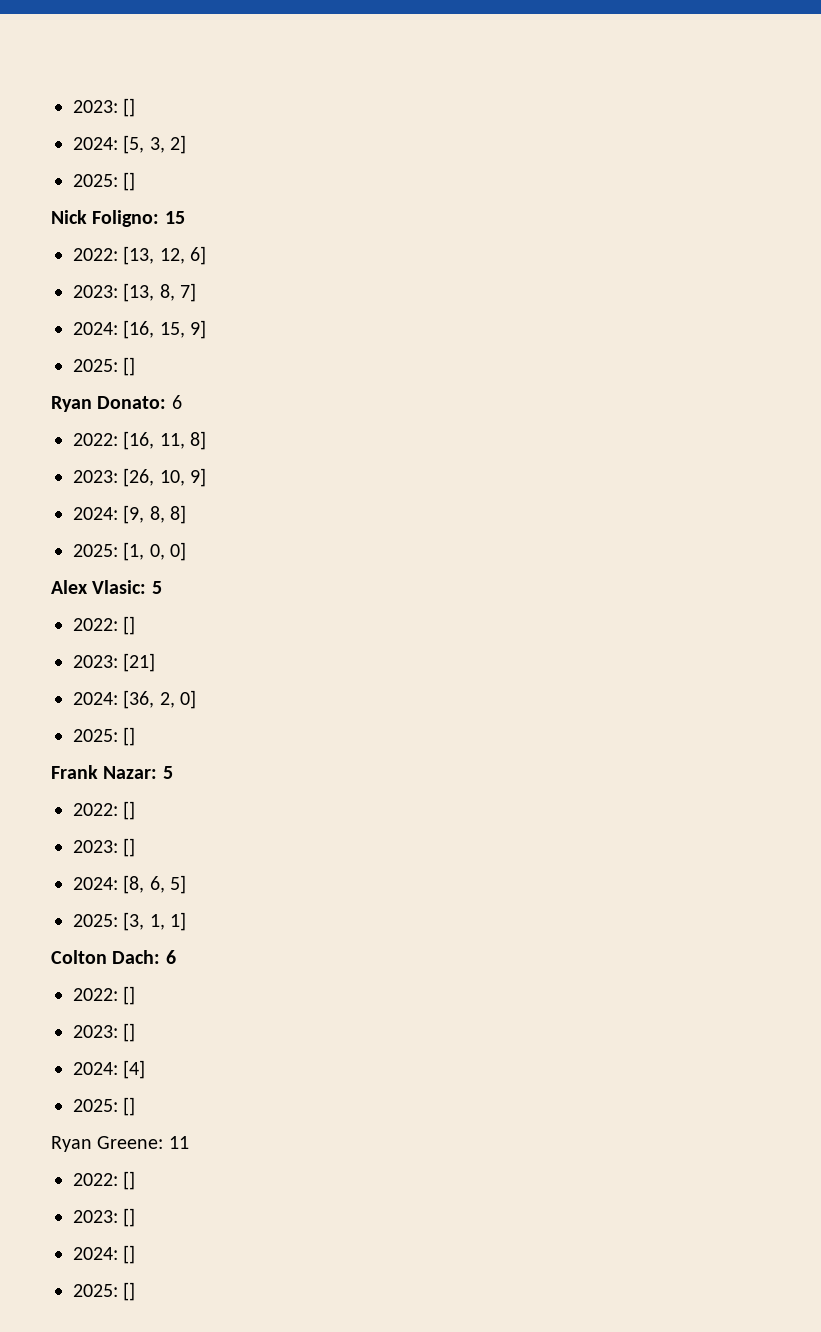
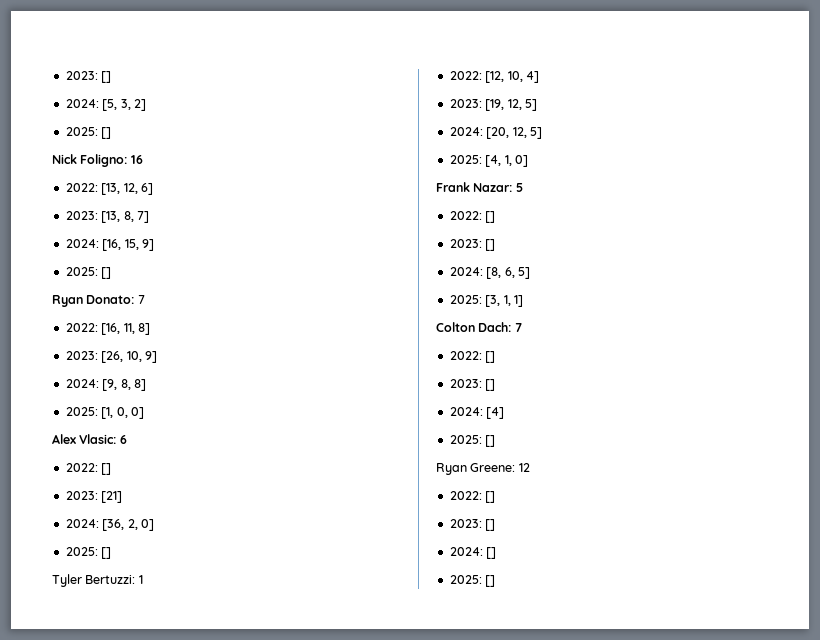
- Nick Foligno: 15
+ Nick Foligno: 16
- Ryan Donato: 6
+ Ryan Donato: 7
- Alex Vlasic: 5
+ Alex Vlasic: 6
+ Tyler Bertuzzi: 1
+ 2022: [12, 10, 4]
+ 2023: [19, 12, 5]
+ 2024: [20, 12, 5]
+ 2025: [4, 1, 0]
- Colton Dach: 6
+ Colton Dach: 7
- Ryan Greene: 11
+ Ryan Greene: 12

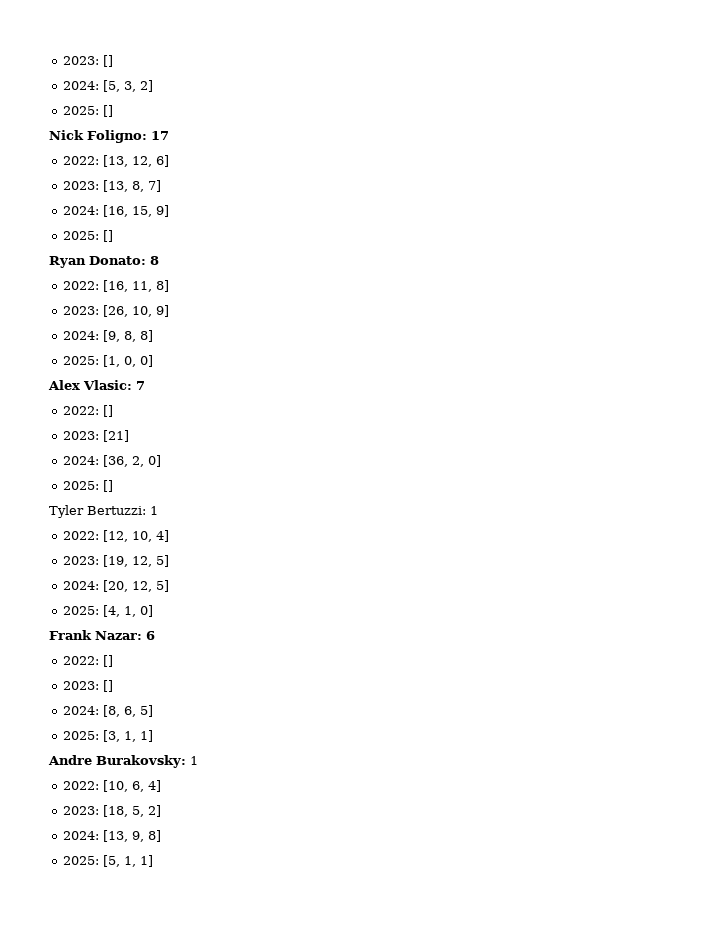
- Nick Foligno: 16
+ Nick Foligno: 17
- Ryan Donato: 7
+ Ryan Donato: 8
- Alex Vlasic: 6
+ Alex Vlasic: 7
- Frank Nazar: 5
+ Frank Nazar: 6
- Colton Dach: 7
- 2022: []
- 2023: []
- 2024: [4]
- 2025: []
- Ryan Greene: 12
- 2022: []
- 2023: []
- 2024: []
- 2025: []
+ Andre Burakovsky: 1
+ 2022: [10, 6, 4]
+ 2023: [18, 5, 2]
+ 2024: [13, 9, 8]
+ 2025: [5, 1, 1]

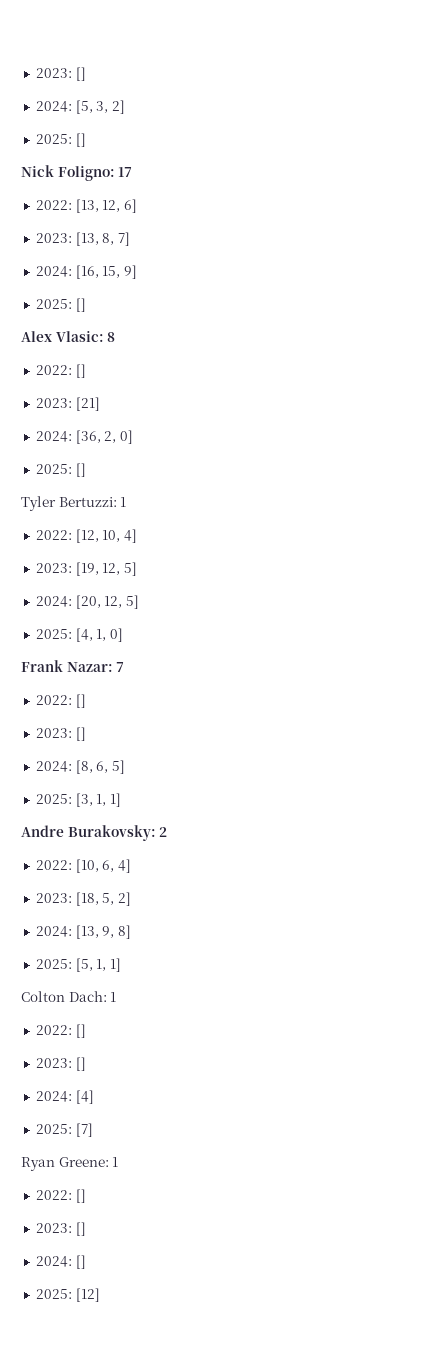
- Ryan Donato: 8
- 2022: [16, 11, 8]
- 2023: [26, 10, 9]
- 2024: [9, 8, 8]
- 2025: [1, 0, 0]
- Alex Vlasic: 7
+ Alex Vlasic: 8
- Frank Nazar: 6
+ Frank Nazar: 7
- Andre Burakovsky: 1
+ Andre Burakovsky: 2
+ Colton Dach: 1
+ 2022: []
+ 2023: []
+ 2024: [4]
+ 2025: [7]
+ Ryan Greene: 1
+ 2022: []
+ 2023: []
+ 2024: []
+ 2025: [12]

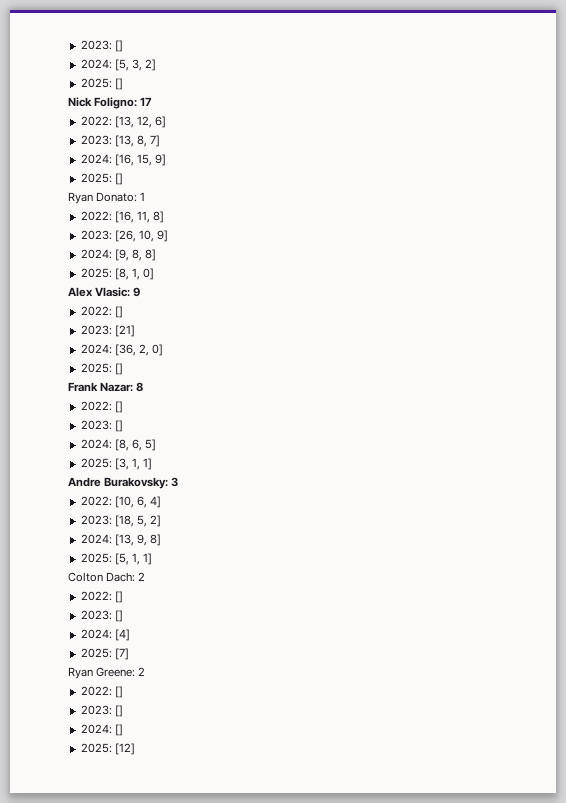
+ Ryan Donato: 1
+ 2022: [16, 11, 8]
+ 2023: [26, 10, 9]
+ 2024: [9, 8, 8]
+ 2025: [8, 1, 0]
- Alex Vlasic: 8
+ Alex Vlasic: 9
- Tyler Bertuzzi: 1
- 2022: [12, 10, 4]
- 2023: [19, 12, 5]
- 2024: [20, 12, 5]
- 2025: [4, 1, 0]
- Frank Nazar: 7
+ Frank Nazar: 8
- Andre Burakovsky: 2
+ Andre Burakovsky: 3
- Colton Dach: 1
+ Colton Dach: 2
- Ryan Greene: 1
+ Ryan Greene: 2

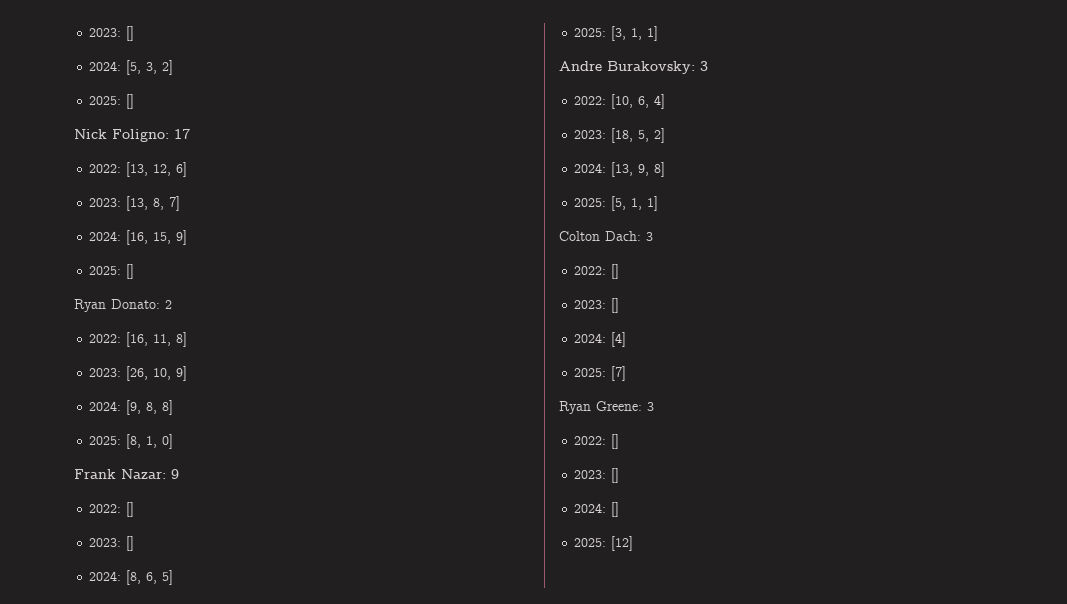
- Ryan Donato: 1
+ Ryan Donato: 2
- Alex Vlasic: 9
- 2022: []
- 2023: [21]
- 2024: [36, 2, 0]
- 2025: []
- Frank Nazar: 8
+ Frank Nazar: 9
- Colton Dach: 2
+ Colton Dach: 3
- Ryan Greene: 2
+ Ryan Greene: 3

